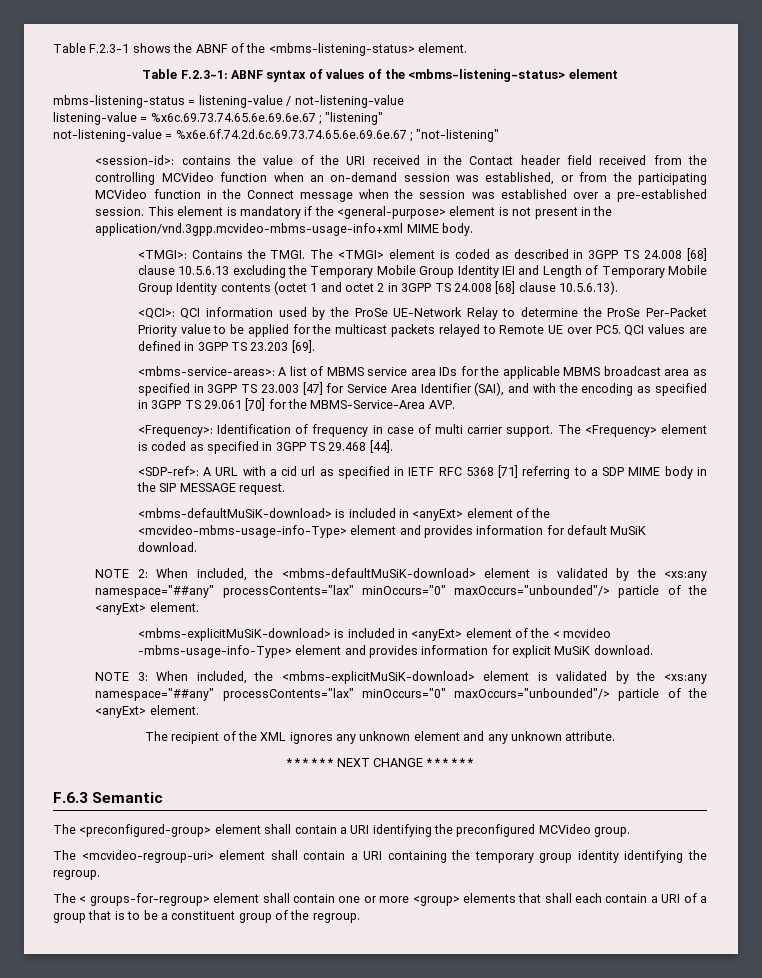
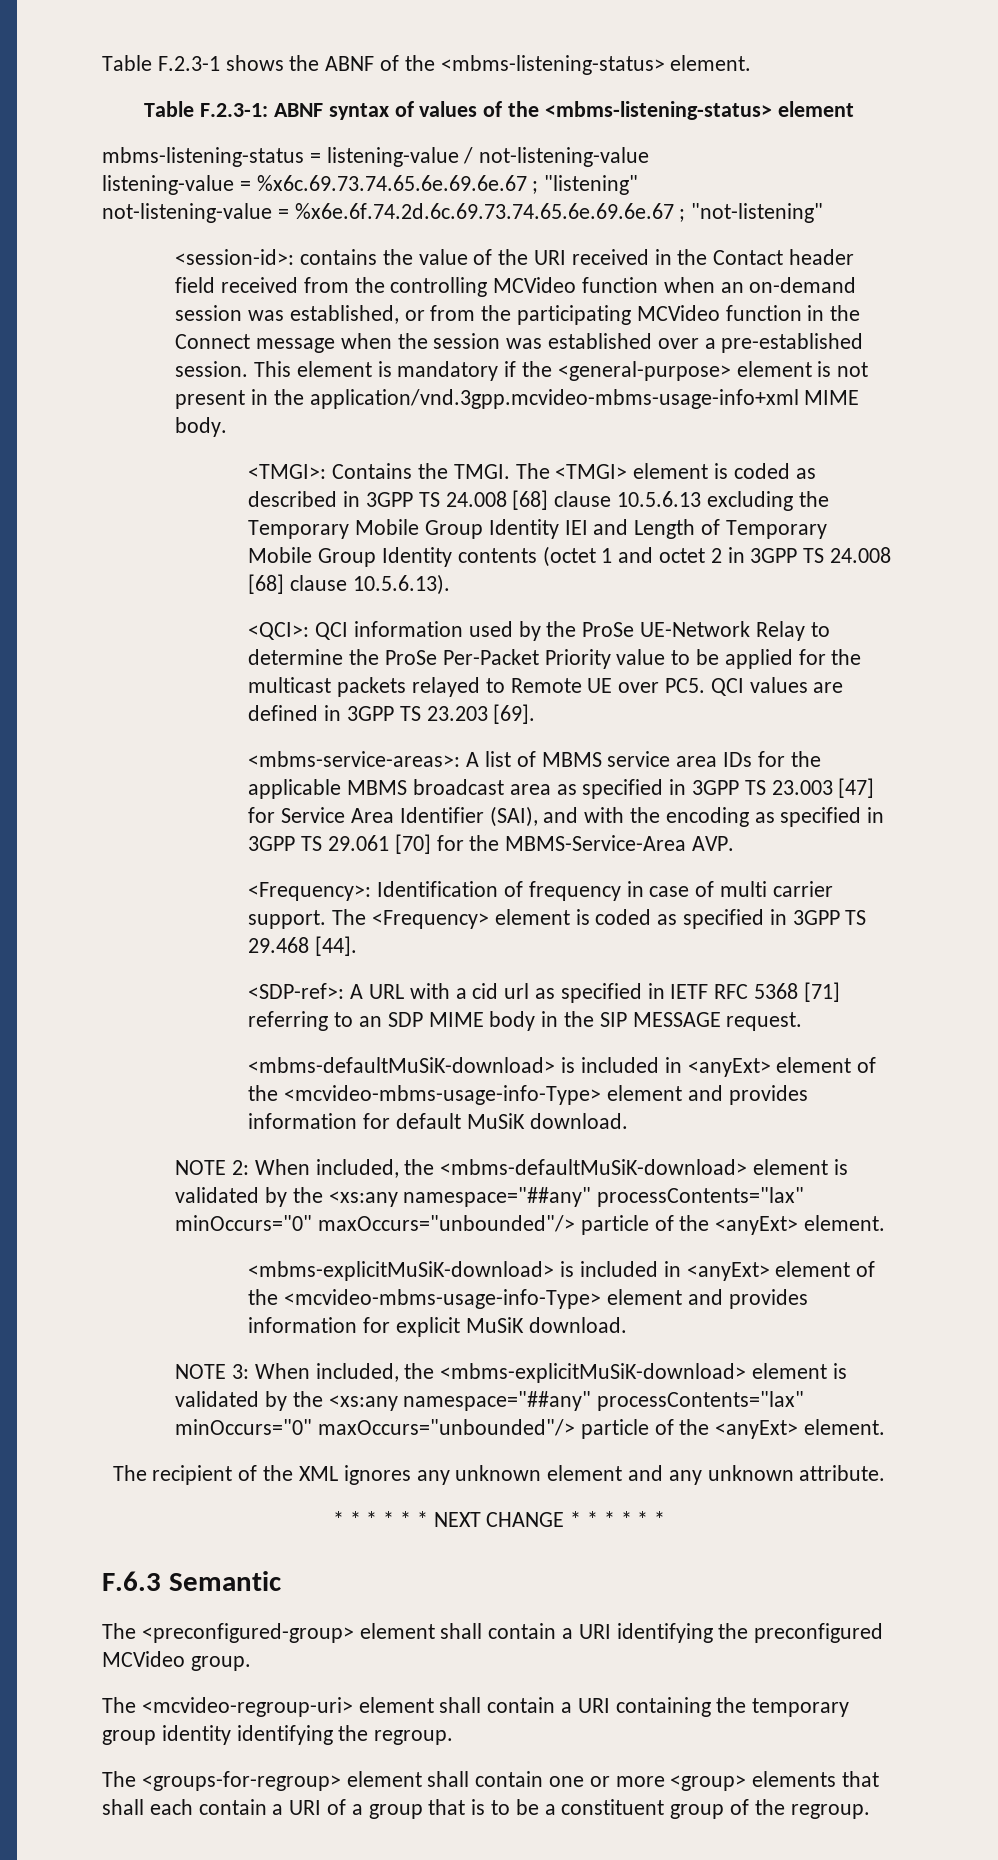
- <SDP-ref>: A URL with a cid url as specified in IETF RFC 5368 [71] referring to a SDP MIME body in the SIP MESSAGE request.
+ <SDP-ref>: A URL with a cid url as specified in IETF RFC 5368 [71] referring to an SDP MIME body in the SIP MESSAGE request.
- <mbms-explicitMuSiK-download> is included in <anyExt> element of the < mcvideo -mbms-usage-info-Type> element and provides information for explicit MuSiK download.
+ <mbms-explicitMuSiK-download> is included in <anyExt> element of the <mcvideo-mbms-usage-info-Type> element and provides information for explicit MuSiK download.
- The < groups-for-regroup> element shall contain one or more <group> elements that shall each contain a URI of a group that is to be a constituent group of the regroup.
+ The <groups-for-regroup> element shall contain one or more <group> elements that shall each contain a URI of a group that is to be a constituent group of the regroup.

